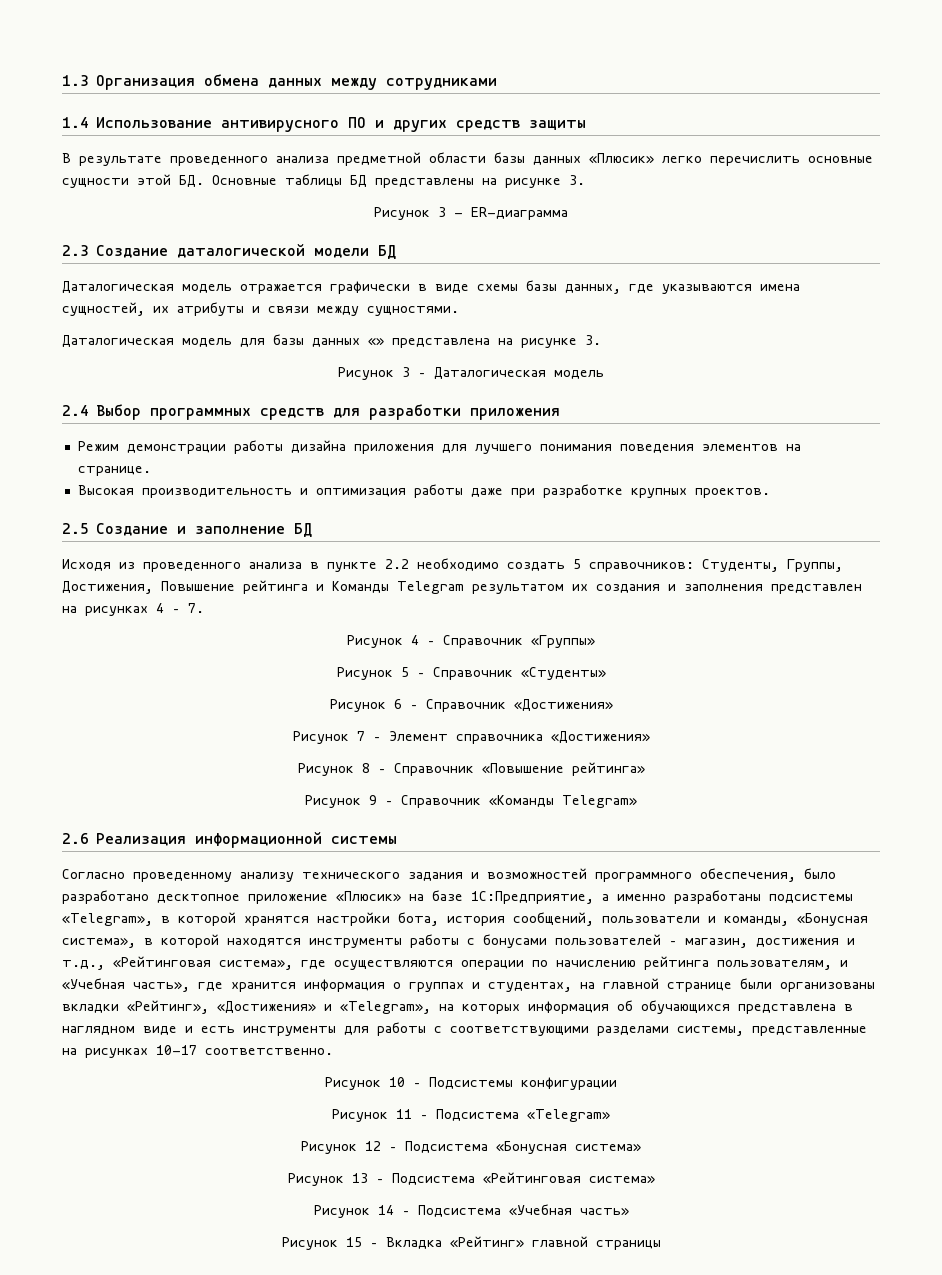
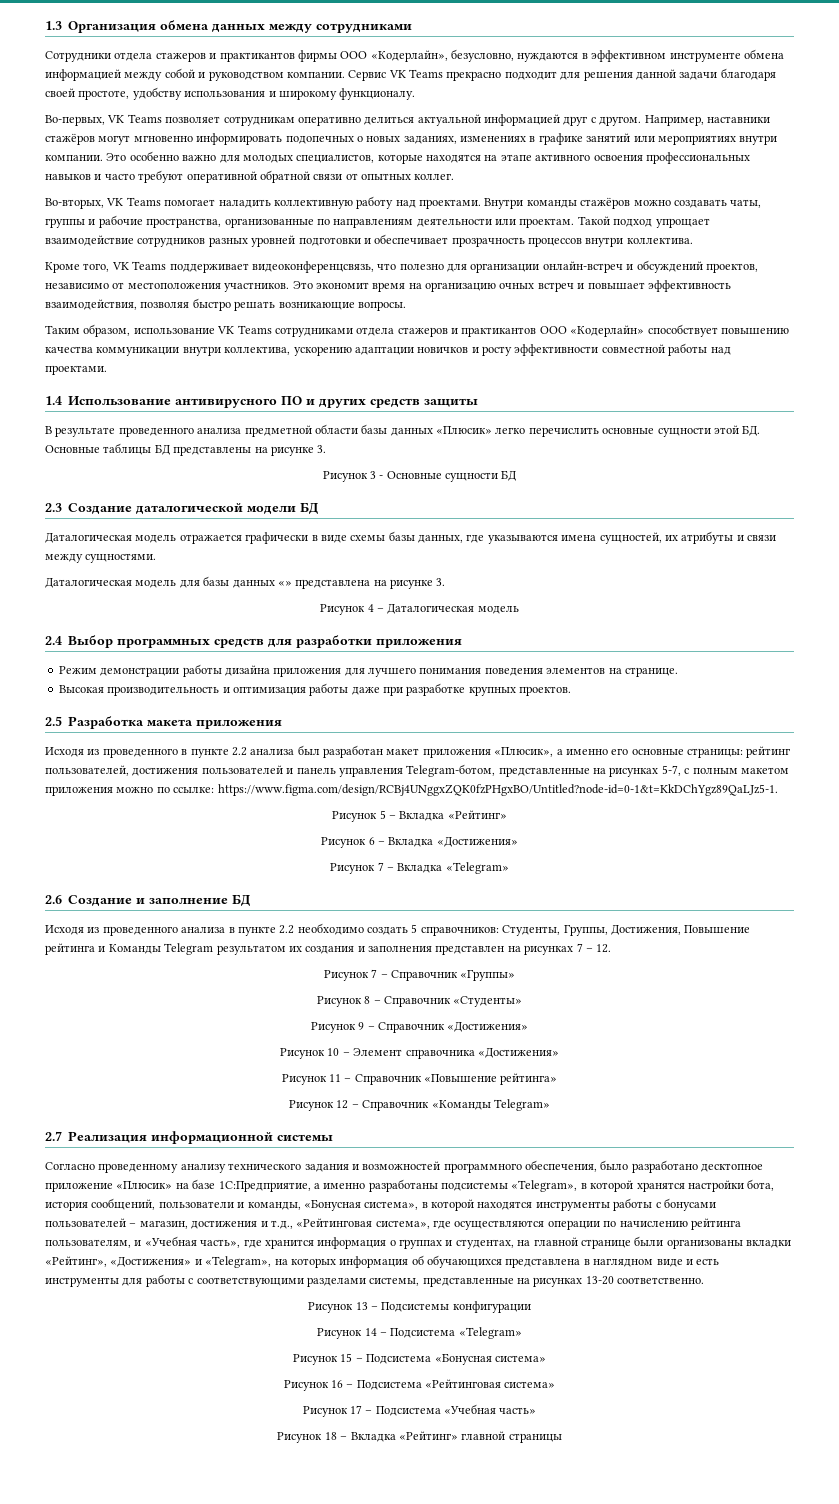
+ Сотрудники отдела стажеров и практикантов фирмы ООО «Кодерлайн», безусловно, нуждаются в эффективном инструменте обмена информацией между собой и руководством компании. Сервис VK Teams прекрасно подходит для решения данной задачи благодаря своей простоте, удобству использования и широкому функционалу.
+ Во-первых, VK Teams позволяет сотрудникам оперативно делиться актуальной информацией друг с другом. Например, наставники стажёров могут мгновенно информировать подопечных о новых заданиях, изменениях в графике занятий или мероприятиях внутри компании. Это особенно важно для молодых специалистов, которые находятся на этапе активного освоения профессиональных навыков и часто требуют оперативной обратной связи от опытных коллег.
+ Во-вторых, VK Teams помогает наладить коллективную работу над проектами. Внутри команды стажёров можно создавать чаты, группы и рабочие пространства, организованные по направлениям деятельности или проектам. Такой подход упрощает взаимодействие сотрудников разных уровней подготовки и обеспечивает прозрачность процессов внутри коллектива.
+ Кроме того, VK Teams поддерживает видеоконференцсвязь, что полезно для организации онлайн-встреч и обсуждений проектов, независимо от местоположения участников. Это экономит время на организацию очных встреч и повышает эффективность взаимодействия, позволяя быстро решать возникающие вопросы.
+ Таким образом, использование VK Teams сотрудниками отдела стажеров и практикантов ООО «Кодерлайн» способствует повышению качества коммуникации внутри коллектива, ускорению адаптации новичков и росту эффективности совместной работы над проектами.
- Рисунок 3 - ER-диаграмма
+ Рисунок 3 - Основные сущности БД
- Рисунок 3 – Даталогическая модель
+ Рисунок 4 – Даталогическая модель
- 2.5 Создание и заполнение БД
+ 2.5 Разработка макета приложения
+ Исходя из проведенного в пункте 2.2 анализа был разработан макет приложения «Плюсик», а именно его основные страницы: рейтинг пользователей, достижения пользователей и панель управления Telegram-ботом, представленные на рисунках 5-7, с полным макетом приложения можно по ссылке: https://www.figma.com/design/RCBj4UNggxZQK0fzPHgxBO/Untitled?node-id=0-1&t=KkDChYgz89QaLJz5-1.
+ Рисунок 5 – Вкладка «Рейтинг»
+ Рисунок 6 – Вкладка «Достижения»
+ Рисунок 7 – Вкладка «Telegram»
+ 2.6 Создание и заполнение БД
- Исходя из проведенного анализа в пункте 2.2 необходимо создать 5 справочников: Студенты, Группы, Достижения, Повышение рейтинга и Команды Telegram результатом их создания и заполнения представлен на рисунках 4 – 7.
- Рисунок 4 – Справочник «Группы»
+ Исходя из проведенного анализа в пункте 2.2 необходимо создать 5 справочников: Студенты, Группы, Достижения, Повышение рейтинга и Команды Telegram результатом их создания и заполнения представлен на рисунках 7 – 12.
+ Рисунок 7 – Справочник «Группы»
- Рисунок 5 – Справочник «Студенты»
+ Рисунок 8 – Справочник «Студенты»
- Рисунок 6 – Справочник «Достижения»
+ Рисунок 9 – Справочник «Достижения»
- Рисунок 7 – Элемент справочника «Достижения»
+ Рисунок 10 – Элемент справочника «Достижения»
- Рисунок 8 – Справочник «Повышение рейтинга»
+ Рисунок 11 – Справочник «Повышение рейтинга»
- Рисунок 9 – Справочник «Команды Telegram»
+ Рисунок 12 – Справочник «Команды Telegram»
- 2.6 Реализация информационной системы
+ 2.7 Реализация информационной системы
- Согласно проведенному анализу технического задания и возможностей программного обеспечения, было разработано десктопное приложение «Плюсик» на базе 1С:Предприятие, а именно разработаны подсистемы «Telegram», в которой хранятся настройки бота, история сообщений, пользователи и команды, «Бонусная система», в которой находятся инструменты работы с бонусами пользователей – магазин, достижения и т.д., «Рейтинговая система», где осуществляются операции по начислению рейтинга пользователям, и «Учебная часть», где хранится информация о группах и студентах, на главной странице были организованы вкладки «Рейтинг», «Достижения» и «Telegram», на которых информация об обучающихся представлена в наглядном виде и есть инструменты для работы с соответствующими разделами системы, представленные на рисунках 10-17 соответственно.
+ Согласно проведенному анализу технического задания и возможностей программного обеспечения, было разработано десктопное приложение «Плюсик» на базе 1С:Предприятие, а именно разработаны подсистемы «Telegram», в которой хранятся настройки бота, история сообщений, пользователи и команды, «Бонусная система», в которой находятся инструменты работы с бонусами пользователей – магазин, достижения и т.д., «Рейтинговая система», где осуществляются операции по начислению рейтинга пользователям, и «Учебная часть», где хранится информация о группах и студентах, на главной странице были организованы вкладки «Рейтинг», «Достижения» и «Telegram», на которых информация об обучающихся представлена в наглядном виде и есть инструменты для работы с соответствующими разделами системы, представленные на рисунках 13-20 соответственно.
- Рисунок 10 – Подсистемы конфигурации
+ Рисунок 13 – Подсистемы конфигурации
- Рисунок 11 – Подсистема «Telegram»
+ Рисунок 14 – Подсистема «Telegram»
- Рисунок 12 – Подсистема «Бонусная система»
+ Рисунок 15 – Подсистема «Бонусная система»
- Рисунок 13 – Подсистема «Рейтинговая система»
+ Рисунок 16 – Подсистема «Рейтинговая система»
- Рисунок 14 – Подсистема «Учебная часть»
+ Рисунок 17 – Подсистема «Учебная часть»
- Рисунок 15 – Вкладка «Рейтинг» главной страницы
+ Рисунок 18 – Вкладка «Рейтинг» главной страницы

